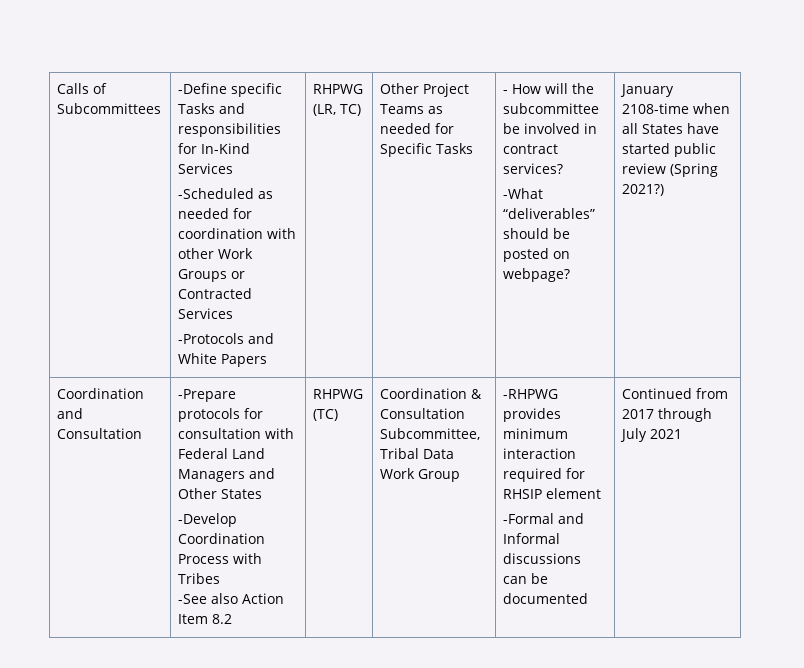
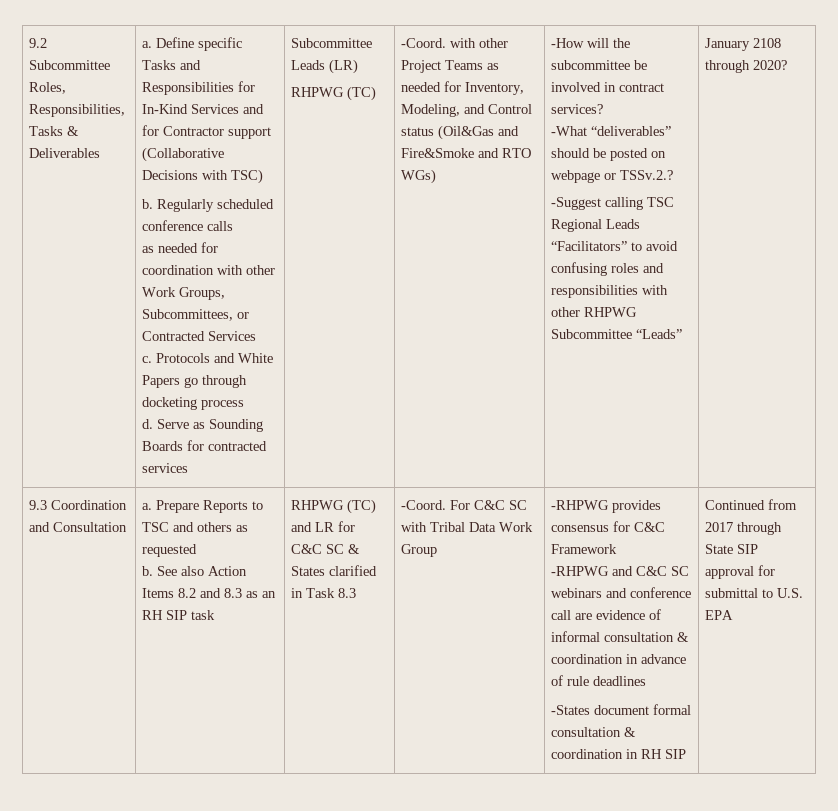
- Calls of Subcommittees | -Define specific Tasks and responsibilities for In-Kind Services
- -Scheduled as needed for coordination with other Work Groups or Contracted Services
+ 9.2 Subcommittee Roles, Responsibilities, Tasks & Deliverables | a. Define specific Tasks and Responsibilities for In-Kind Services and for Contractor support (Collaborative Decisions with TSC)
+ b. Regularly scheduled conference calls
+ as needed for coordination with other Work Groups, Subcommittees, or Contracted Services
- -Protocols and White Papers | RHPWG (LR, TC) | Other Project Teams as needed for Specific Tasks | - How will the subcommittee be involved in contract services?
+ c. Protocols and White Papers go through docketing process
+ d. Serve as Sounding Boards for contracted services | Subcommittee Leads (LR)
+ RHPWG (TC) | -Coord. with other Project Teams as needed for Inventory, Modeling, and Control status (Oil&Gas and Fire&Smoke and RTO WGs) | -How will the subcommittee be involved in contract services?
- -What “deliverables” should be posted on webpage? | January 2108-time when all States have started public review (Spring 2021?)
- Coordination and Consultation | -Prepare protocols for consultation with Federal Land Managers and Other States
- -Develop Coordination Process with Tribes
- -See also Action Item 8.2 | RHPWG (TC) | Coordination & Consultation Subcommittee, Tribal Data Work Group
+ -What “deliverables” should be posted on webpage or TSSv.2.?
+ -Suggest calling TSC Regional Leads “Facilitators” to avoid confusing roles and responsibilities with other RHPWG Subcommittee “Leads” | January 2108 through 2020?
+ 9.3 Coordination and Consultation | a. Prepare Reports to TSC and others as requested
+ b. See also Action Items 8.2 and 8.3 as an RH SIP task | RHPWG (TC) and LR for C&C SC & States clarified in Task 8.3 | -Coord. For C&C SC with Tribal Data Work Group
- -RHPWG provides minimum interaction required for RHSIP element
- -Formal and Informal discussions can be documented | Continued from 2017 through July 2021
+ -RHPWG provides consensus for C&C Framework
+ -RHPWG and C&C SC webinars and conference call are evidence of informal consultation & coordination in advance of rule deadlines
+ -States document formal consultation & coordination in RH SIP | Continued from 2017 through State SIP approval for submittal to U.S. EPA

